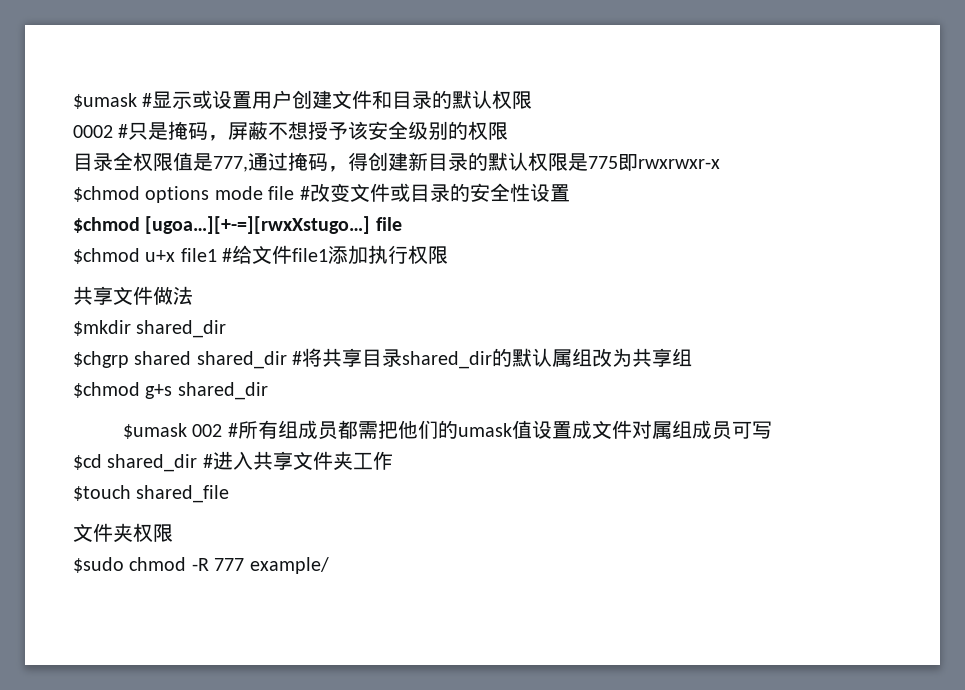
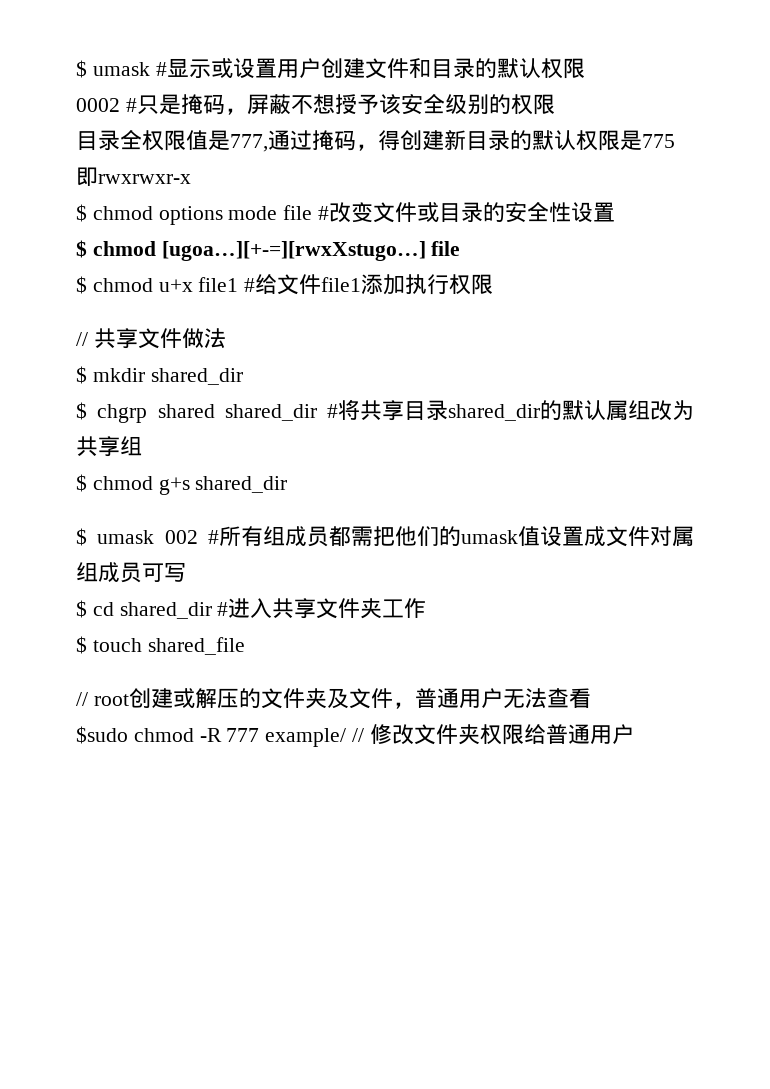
- $umask #显示或设置用户创建文件和目录的默认权限
+ $ umask #显示或设置用户创建文件和目录的默认权限
- $chmod options mode file #改变文件或目录的安全性设置
+ $ chmod options mode file #改变文件或目录的安全性设置
- $chmod [ugoa…][+-=][rwxXstugo…] file
+ $ chmod [ugoa…][+-=][rwxXstugo…] file
- $chmod u+x file1 #给文件file1添加执行权限
+ $ chmod u+x file1 #给文件file1添加执行权限
- 共享文件做法
+ // 共享文件做法
- $mkdir shared_dir
- $chgrp shared shared_dir #将共享目录shared_dir的默认属组改为共享组
+ $ mkdir shared_dir
+ $ chgrp shared shared_dir #将共享目录shared_dir的默认属组改为共享组
- $chmod g+s shared_dir
+ $ chmod g+s shared_dir
- $umask 002 #所有组成员都需把他们的umask值设置成文件对属组成员可写
+ $ umask 002 #所有组成员都需把他们的umask值设置成文件对属组成员可写
- $cd shared_dir #进入共享文件夹工作
+ $ cd shared_dir #进入共享文件夹工作
- $touch shared_file
+ $ touch shared_file
- 文件夹权限
+ // root创建或解压的文件夹及文件，普通用户无法查看
- $sudo chmod -R 777 example/
+ $sudo chmod -R 777 example/ // 修改文件夹权限给普通用户

